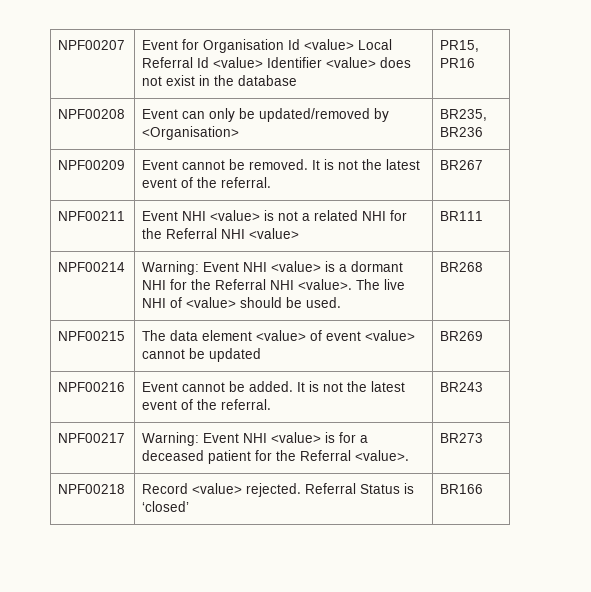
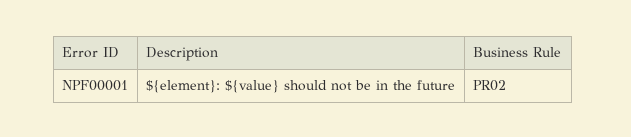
- NPF00207 | Event for Organisation Id <value> Local Referral Id <value> Identifier <value> does not exist in the database | PR15, PR16
- NPF00208 | Event can only be updated/removed by <Organisation> | BR235, BR236
- NPF00209 | Event cannot be removed. It is not the latest event of the referral. | BR267
- NPF00211 | Event NHI <value> is not a related NHI for the Referral NHI <value> | BR111
- NPF00214 | Warning: Event NHI <value> is a dormant NHI for the Referral NHI <value>. The live NHI of <value> should be used. | BR268
- NPF00215 | The data element <value> of event <value> cannot be updated | BR269
- NPF00216 | Event cannot be added. It is not the latest event of the referral. | BR243
- NPF00217 | Warning: Event NHI <value> is for a deceased patient for the Referral <value>. | BR273
- NPF00218 | Record <value> rejected. Referral Status is ‘closed’ | BR166
+ Error ID | Description | Business Rule
+ NPF00001 | ${element}: ${value} should not be in the future | PR02

